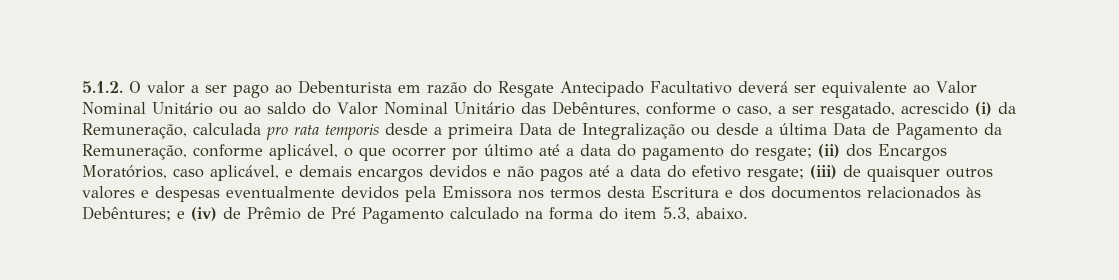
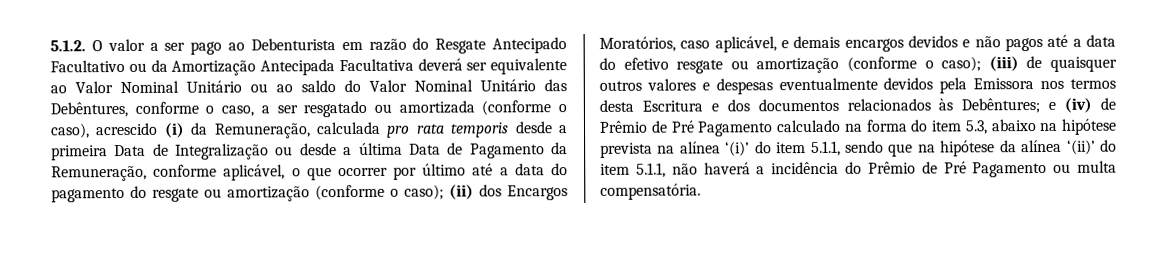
- 5.1.2. O valor a ser pago ao Debenturista em razão do Resgate Antecipado Facultativo deverá ser equivalente ao Valor Nominal Unitário ou ao saldo do Valor Nominal Unitário das Debêntures, conforme o caso, a ser resgatado, acrescido (i) da Remuneração, calculada pro rata temporis desde a primeira Data de Integralização ou desde a última Data de Pagamento da Remuneração, conforme aplicável, o que ocorrer por último até a data do pagamento do resgate;
+ 5.1.2. O valor a ser pago ao Debenturista em razão do Resgate Antecipado Facultativo ou da Amortização Antecipada Facultativa deverá ser equivalente ao Valor Nominal Unitário ou ao saldo do Valor Nominal Unitário das Debêntures, conforme o caso, a ser resgatado ou amortizada (conforme o caso), acrescido (i) da Remuneração, calculada pro rata temporis desde a primeira Data de Integralização ou desde a última Data de Pagamento da Remuneração, conforme aplicável, o que ocorrer por último até a data do pagamento do resgate ou amortização (conforme o caso);
- (ii) dos Encargos Moratórios, caso aplicável, e demais encargos devidos e não pagos até a data do efetivo resgate;
+ (ii) dos Encargos Moratórios, caso aplicável, e demais encargos devidos e não pagos até a data do efetivo resgate ou amortização (conforme o caso);
- e (iv) de Prêmio de Pré Pagamento calculado na forma do item 5.3, abaixo.
+ e (iv) de Prêmio de Pré Pagamento calculado na forma do item 5.3, abaixo na hipótese prevista na alínea ‘(i)’ do item 5.1.1, sendo que na hipótese da alínea ‘(ii)’ do item 5.1.1, não haverá a incidência do Prêmio de Pré Pagamento ou multa compensatória.

